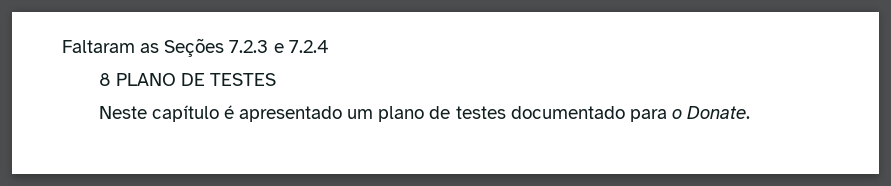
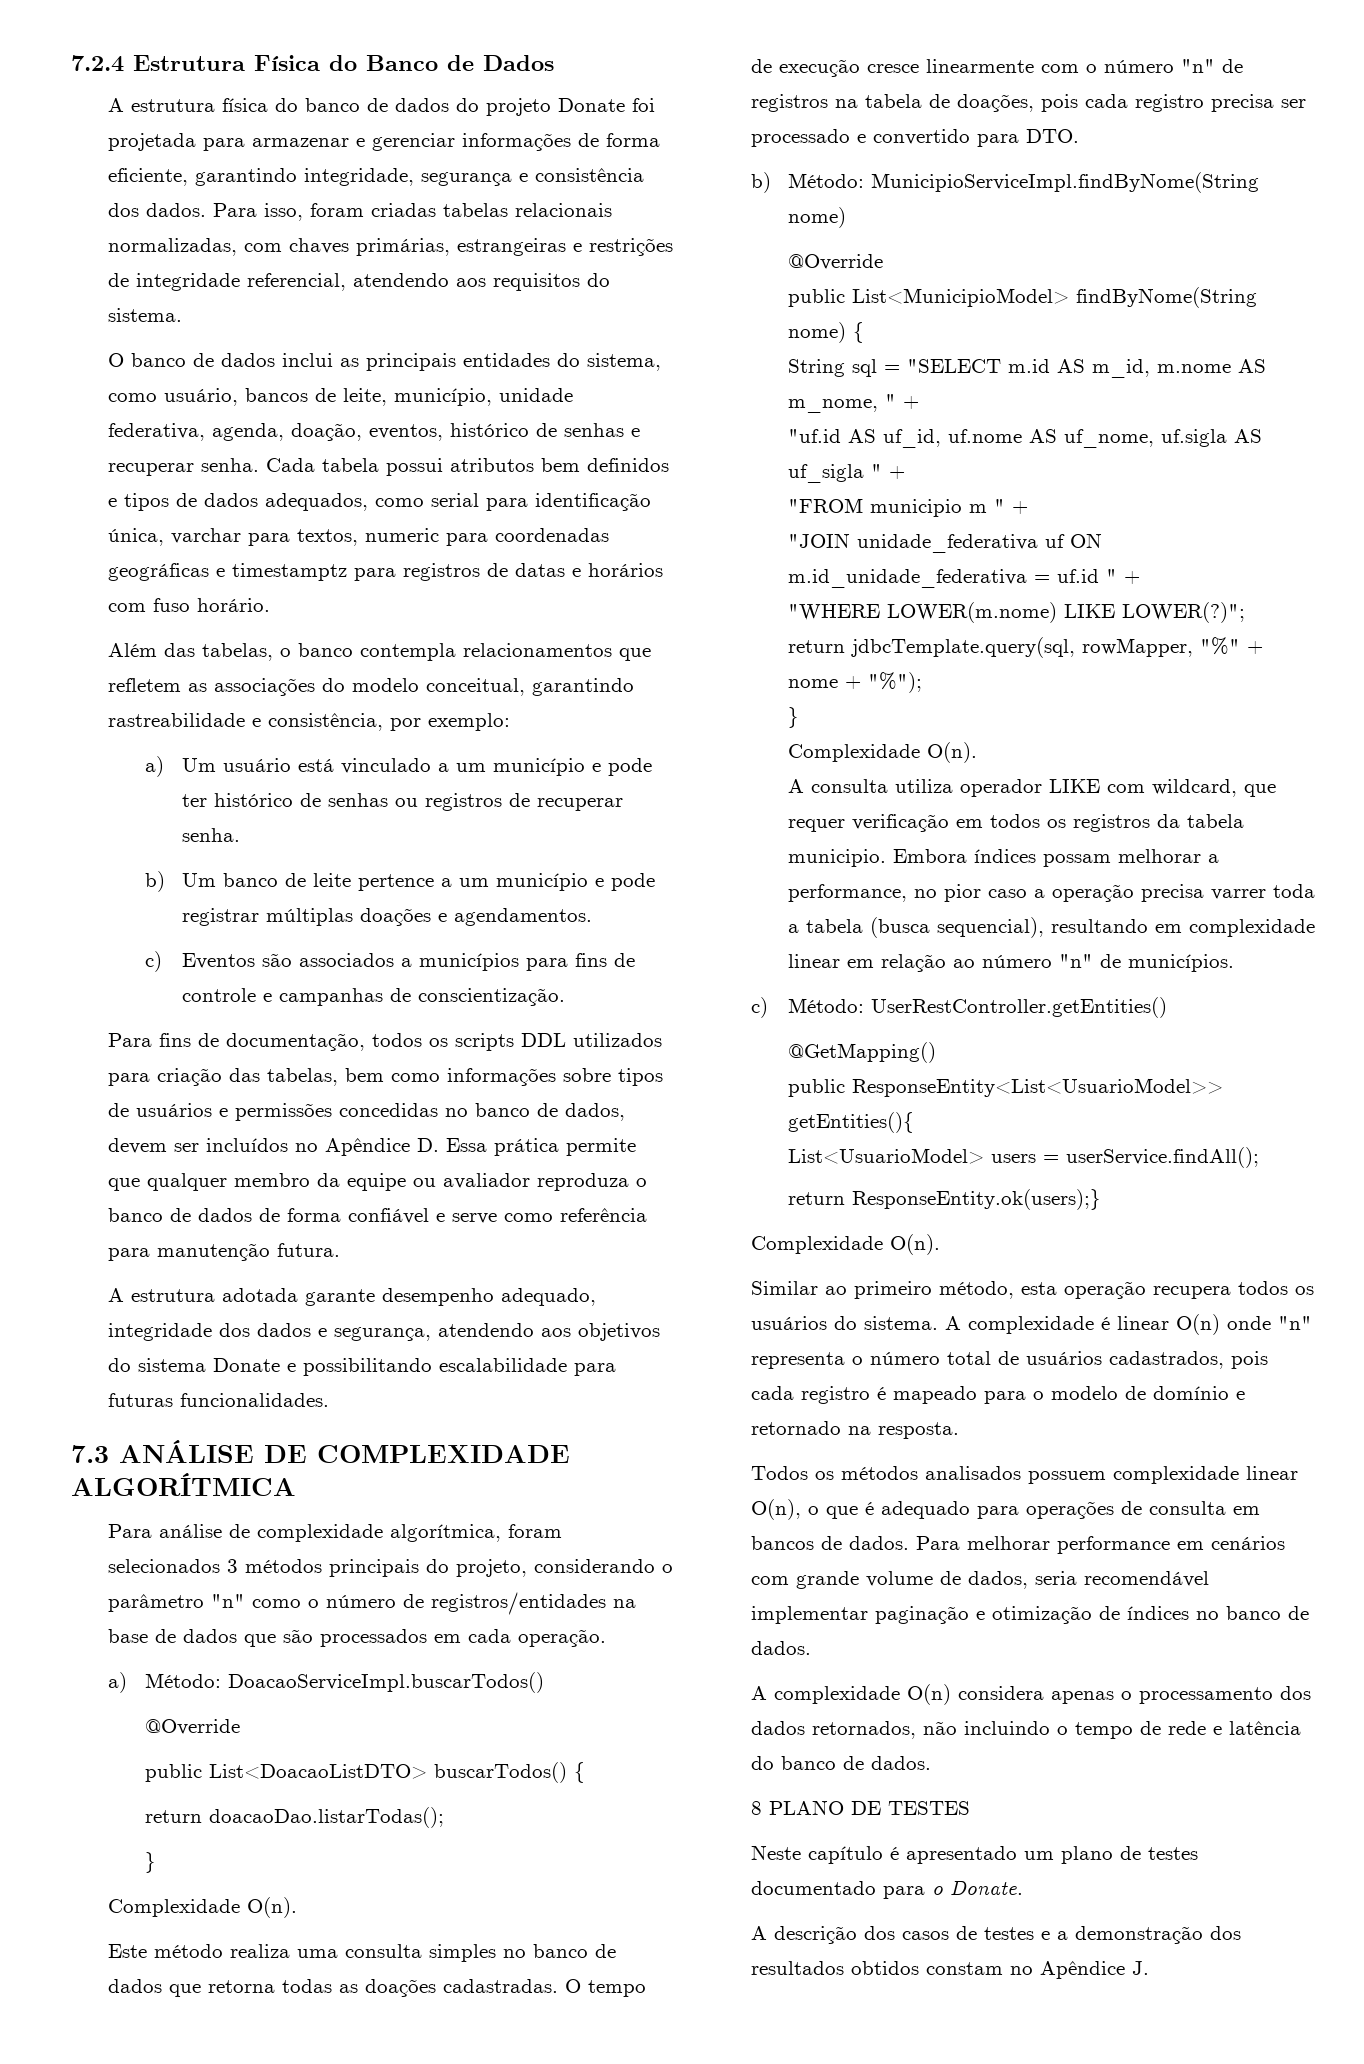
- Faltaram as Seções 7.2.3 e 7.2.4
+ 7.2.4 Estrutura Física do Banco de Dados
+ A estrutura física do banco de dados do projeto Donate foi projetada para armazenar e gerenciar informações de forma eficiente, garantindo integridade, segurança e consistência dos dados. Para isso, foram criadas tabelas relacionais normalizadas, com chaves primárias, estrangeiras e restrições de integridade referencial, atendendo aos requisitos do sistema.
+ O banco de dados inclui as principais entidades do sistema, como usuário, bancos de leite, município, unidade federativa, agenda, doação, eventos, histórico de senhas e recuperar senha. Cada tabela possui atributos bem definidos e tipos de dados adequados, como serial para identificação única, varchar para textos, numeric para coordenadas geográficas e timestamptz para registros de datas e horários com fuso horário.
+ Além das tabelas, o banco contempla relacionamentos que refletem as associações do modelo conceitual, garantindo rastreabilidade e consistência, por exemplo:
+ a) Um usuário está vinculado a um município e pode ter histórico de senhas ou registros de recuperar senha.
+ b) Um banco de leite pertence a um município e pode registrar múltiplas doações e agendamentos.
+ c) Eventos são associados a municípios para fins de controle e campanhas de conscientização.
+ Para fins de documentação, todos os scripts DDL utilizados para criação das tabelas, bem como informações sobre tipos de usuários e permissões concedidas no banco de dados, devem ser incluídos no Apêndice D. Essa prática permite que qualquer membro da equipe ou avaliador reproduza o banco de dados de forma confiável e serve como referência para manutenção futura.
+ A estrutura adotada garante desempenho adequado, integridade dos dados e segurança, atendendo aos objetivos do sistema Donate e possibilitando escalabilidade para futuras funcionalidades.
+ 7.3 ANÁLISE DE COMPLEXIDADE ALGORÍTMICA
+ Para análise de complexidade algorítmica, foram selecionados 3 métodos principais do projeto, considerando o parâmetro "n" como o número de registros/entidades na base de dados que são processados em cada operação.
+ a) Método: DoacaoServiceImpl.buscarTodos()
+ @Override
+ public List<DoacaoListDTO> buscarTodos() {
+ return doacaoDao.listarTodas();
+ }
+ Complexidade O(n).
+ Este método realiza uma consulta simples no banco de dados que retorna todas as doações cadastradas. O tempo de execução cresce linearmente com o número "n" de registros na tabela de doações, pois cada registro precisa ser processado e convertido para DTO.
+ b) Método: MunicipioServiceImpl.findByNome(String nome)
+ @Override
+ public List<MunicipioModel> findByNome(String nome) {
+ String sql = "SELECT m.id AS m_id, m.nome AS m_nome, " +
+ "uf.id AS uf_id, uf.nome AS uf_nome, uf.sigla AS uf_sigla " +
+ "FROM municipio m " +
+ "JOIN unidade_federativa uf ON m.id_unidade_federativa = uf.id " +
+ "WHERE LOWER(m.nome) LIKE LOWER(?)";
+ return jdbcTemplate.query(sql, rowMapper, "%" + nome + "%");
+ }
+ Complexidade O(n).
+ A consulta utiliza operador LIKE com wildcard, que requer verificação em todos os registros da tabela municipio. Embora índices possam melhorar a performance, no pior caso a operação precisa varrer toda a tabela (busca sequencial), resultando em complexidade linear em relação ao número "n" de municípios.
+ c) Método: UserRestController.getEntities()
+ @GetMapping()
+ public ResponseEntity<List<UsuarioModel>> getEntities(){
+ List<UsuarioModel> users = userService.findAll();
+ return ResponseEntity.ok(users);}
+ Complexidade O(n).
+ Similar ao primeiro método, esta operação recupera todos os usuários do sistema. A complexidade é linear O(n) onde "n" representa o número total de usuários cadastrados, pois cada registro é mapeado para o modelo de domínio e retornado na resposta.
+ Todos os métodos analisados possuem complexidade linear O(n), o que é adequado para operações de consulta em bancos de dados. Para melhorar performance em cenários com grande volume de dados, seria recomendável implementar paginação e otimização de índices no banco de dados.
+ A complexidade O(n) considera apenas o processamento dos dados retornados, não incluindo o tempo de rede e latência do banco de dados.
+ A descrição dos casos de testes e a demonstração dos resultados obtidos constam no Apêndice J.

